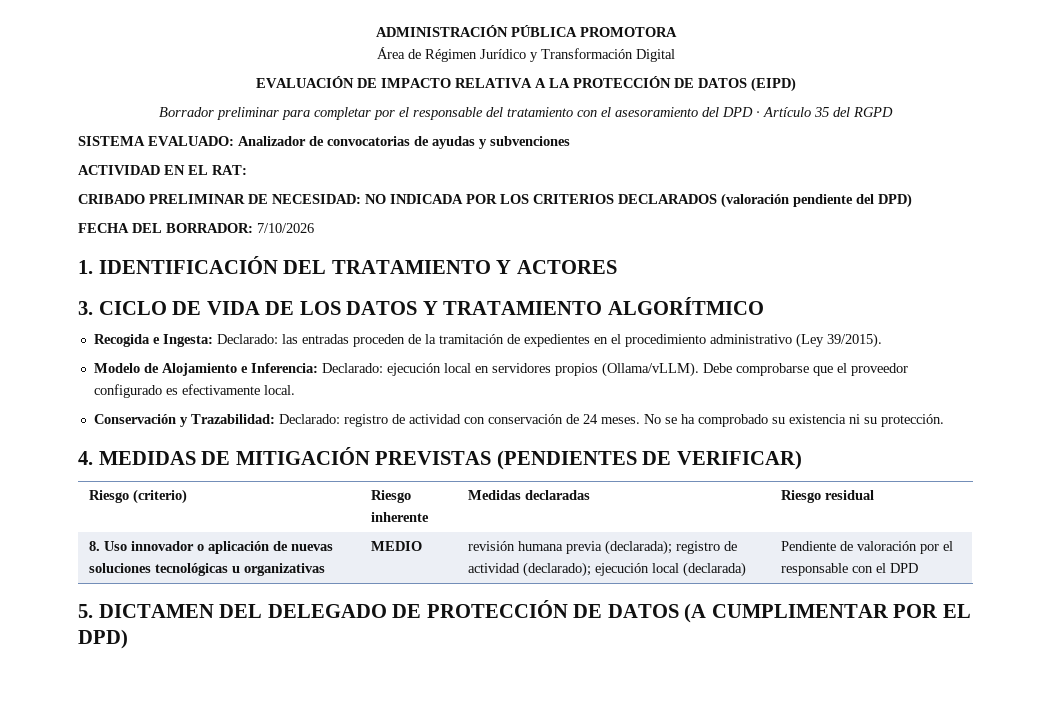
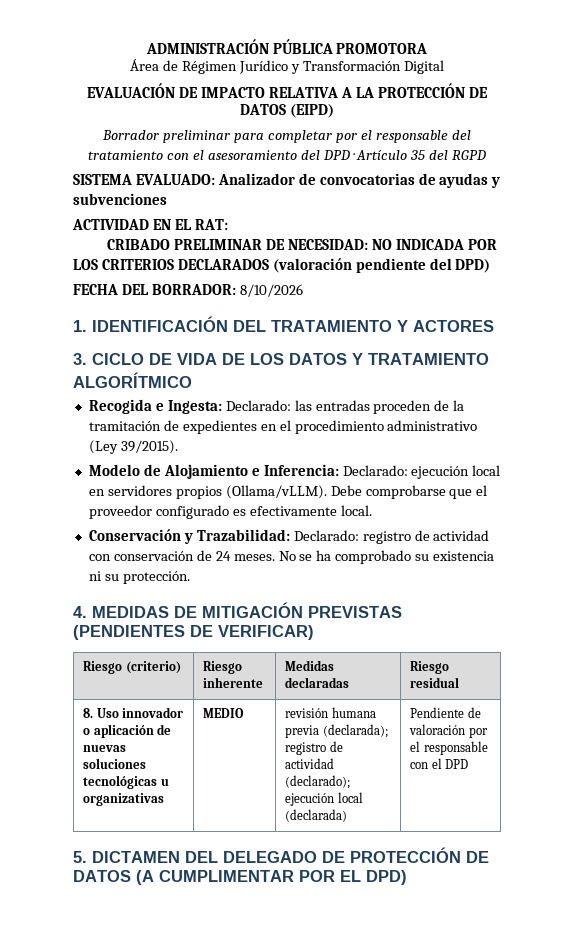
- FECHA DEL BORRADOR: 7/10/2026
+ FECHA DEL BORRADOR: 8/10/2026

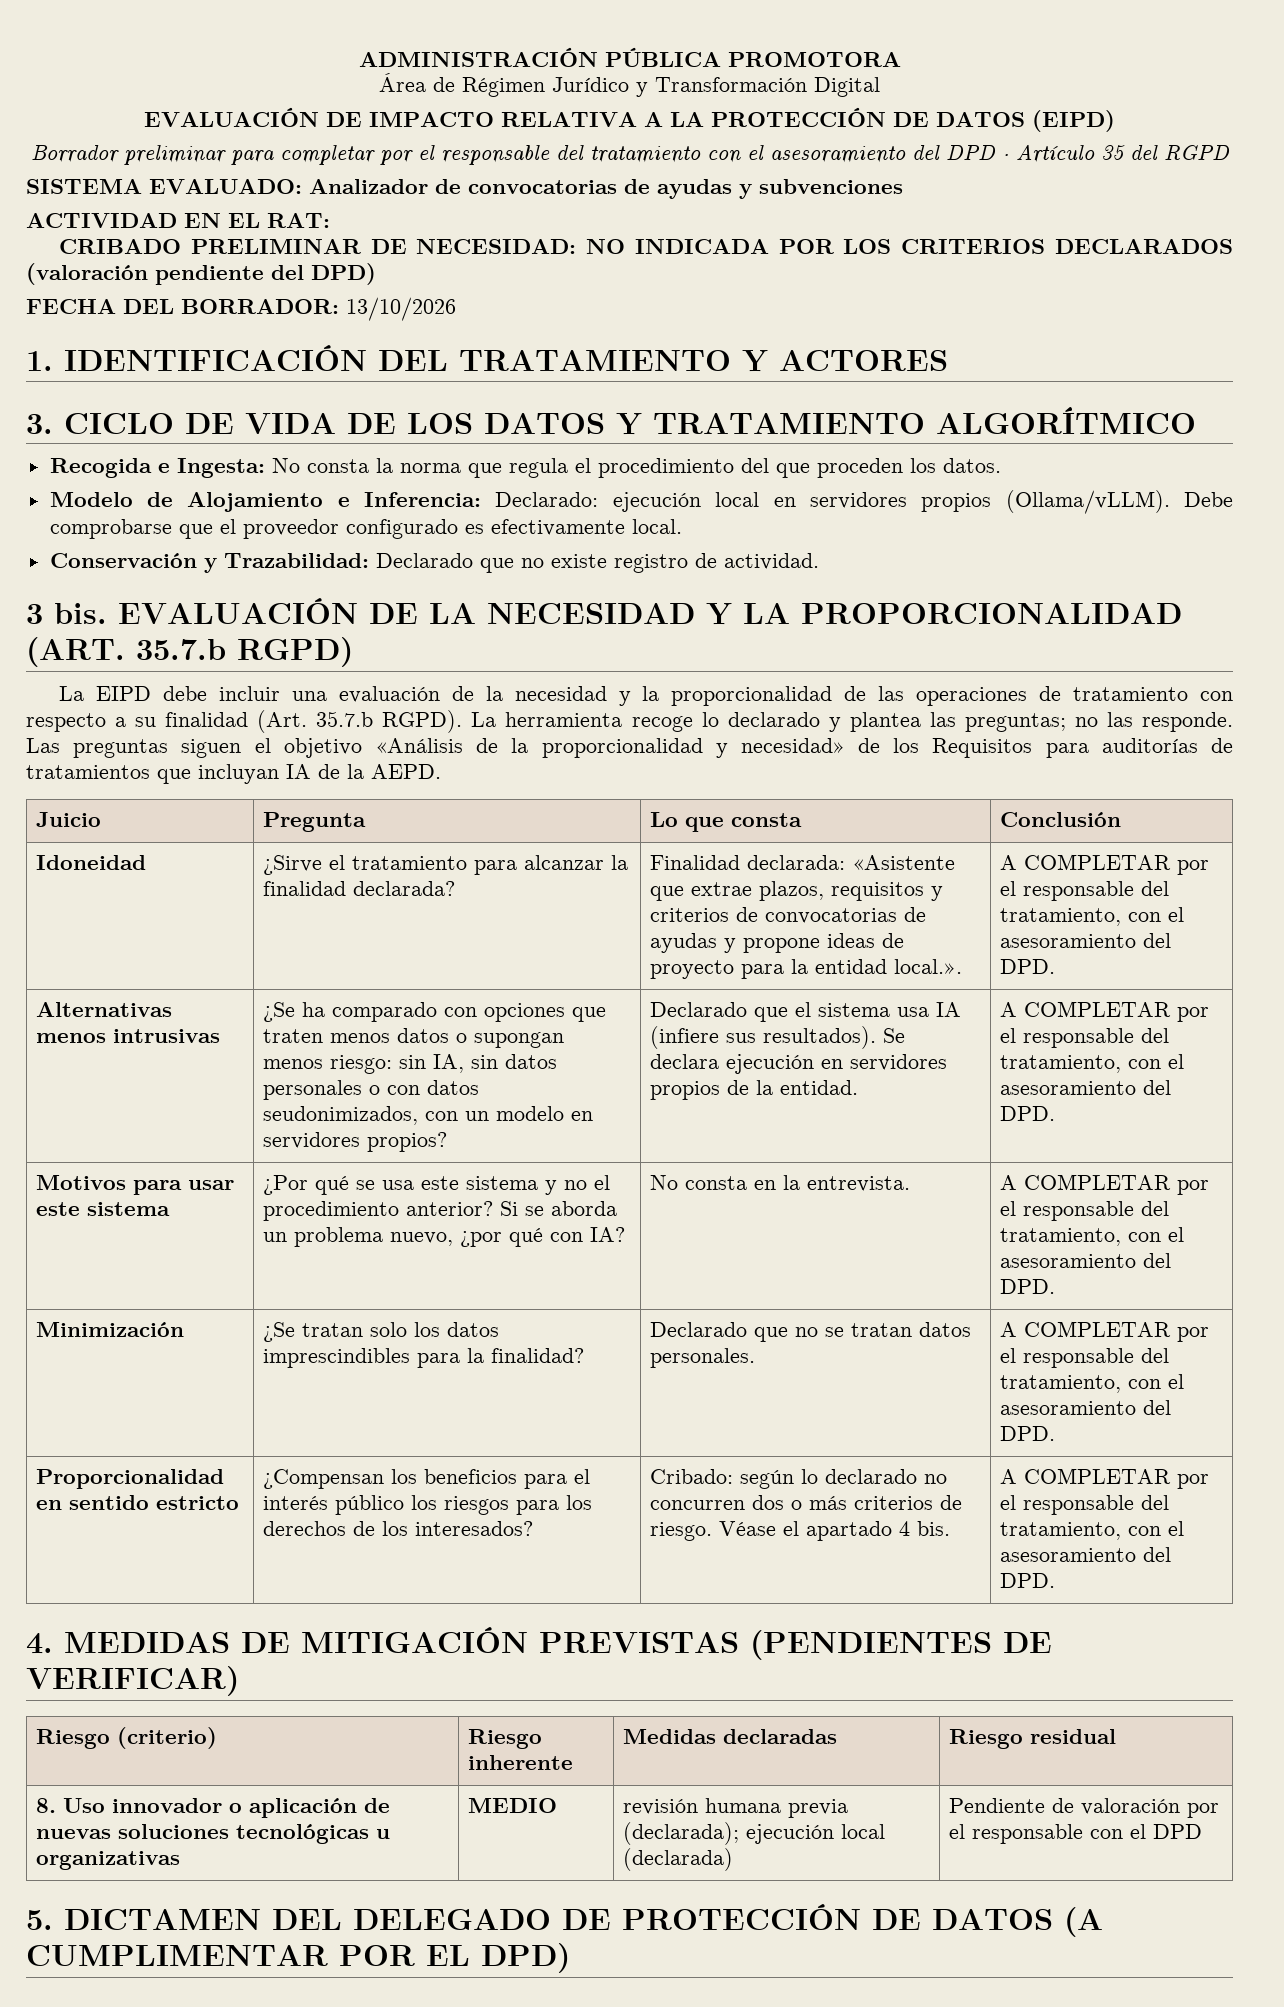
- FECHA DEL BORRADOR: 8/10/2026
+ FECHA DEL BORRADOR: 13/10/2026
- Recogida e Ingesta: Declarado: las entradas proceden de la tramitación de expedientes en el procedimiento administrativo (Ley 39/2015).
+ Recogida e Ingesta: No consta la norma que regula el procedimiento del que proceden los datos.
- Conservación y Trazabilidad: Declarado: registro de actividad con conservación de 24 meses. No se ha comprobado su existencia ni su protección.
+ Conservación y Trazabilidad: Declarado que no existe registro de actividad.
+ 3 bis. EVALUACIÓN DE LA NECESIDAD Y LA PROPORCIONALIDAD (ART. 35.7.b RGPD)
+ La EIPD debe incluir una evaluación de la necesidad y la proporcionalidad de las operaciones de tratamiento con respecto a su finalidad (Art. 35.7.b RGPD). La herramienta recoge lo declarado y plantea las preguntas; no las responde. Las preguntas siguen el objetivo «Análisis de la proporcionalidad y necesidad» de los Requisitos para auditorías de tratamientos que incluyan IA de la AEPD.
+ Juicio | Pregunta | Lo que consta | Conclusión
+ Idoneidad | ¿Sirve el tratamiento para alcanzar la finalidad declarada? | Finalidad declarada: «Asistente que extrae plazos, requisitos y criterios de convocatorias de ayudas y propone ideas de proyecto para la entidad local.». | A COMPLETAR por el responsable del tratamiento, con el asesoramiento del DPD.
+ Alternativas menos intrusivas | ¿Se ha comparado con opciones que traten menos datos o supongan menos riesgo: sin IA, sin datos personales o con datos seudonimizados, con un modelo en servidores propios? | Declarado que el sistema usa IA (infiere sus resultados). Se declara ejecución en servidores propios de la entidad. | A COMPLETAR por el responsable del tratamiento, con el asesoramiento del DPD.
+ Motivos para usar este sistema | ¿Por qué se usa este sistema y no el procedimiento anterior? Si se aborda un problema nuevo, ¿por qué con IA? | No consta en la entrevista. | A COMPLETAR por el responsable del tratamiento, con el asesoramiento del DPD.
+ Minimización | ¿Se tratan solo los datos imprescindibles para la finalidad? | Declarado que no se tratan datos personales. | A COMPLETAR por el responsable del tratamiento, con el asesoramiento del DPD.
+ Proporcionalidad en sentido estricto | ¿Compensan los beneficios para el interés público los riesgos para los derechos de los interesados? | Cribado: según lo declarado no concurren dos o más criterios de riesgo. Véase el apartado 4 bis. | A COMPLETAR por el responsable del tratamiento, con el asesoramiento del DPD.
- 8. Uso innovador o aplicación de nuevas soluciones tecnológicas u organizativas | MEDIO | revisión humana previa (declarada); registro de actividad (declarado); ejecución local (declarada) | Pendiente de valoración por el responsable con el DPD
+ 8. Uso innovador o aplicación de nuevas soluciones tecnológicas u organizativas | MEDIO | revisión humana previa (declarada); ejecución local (declarada) | Pendiente de valoración por el responsable con el DPD

